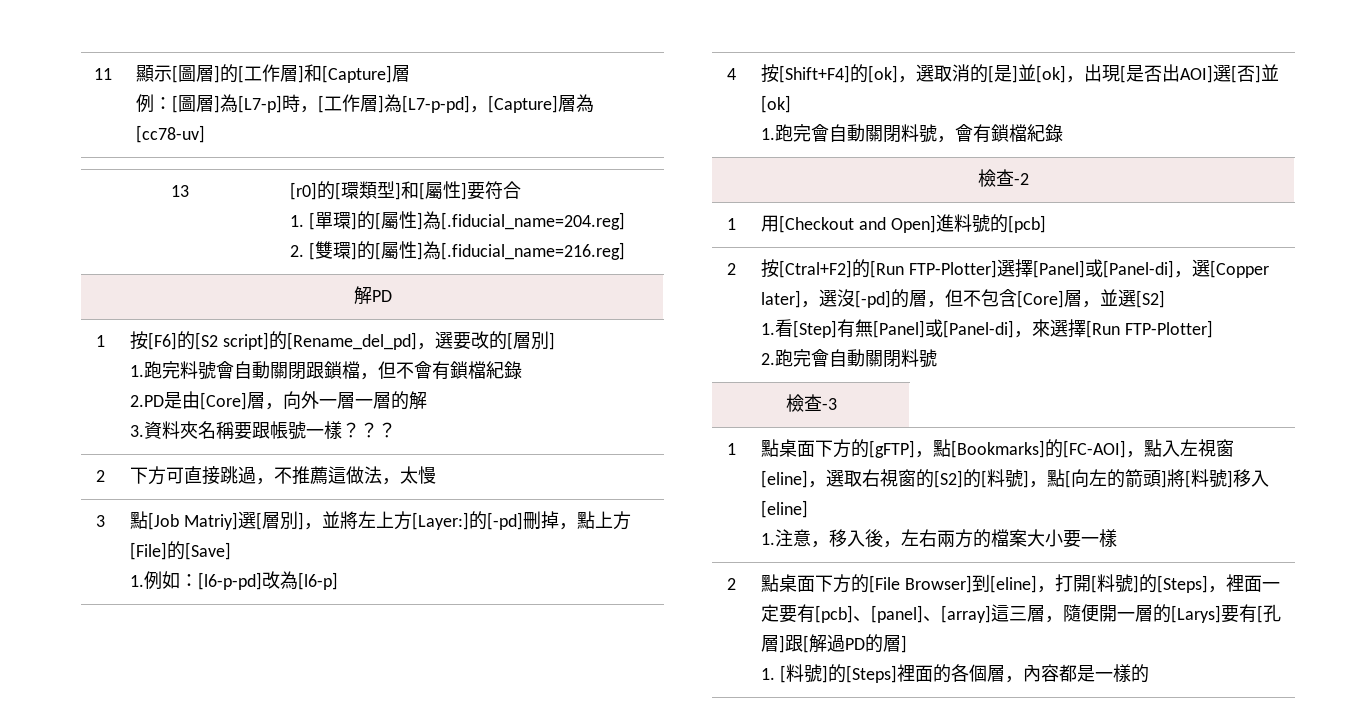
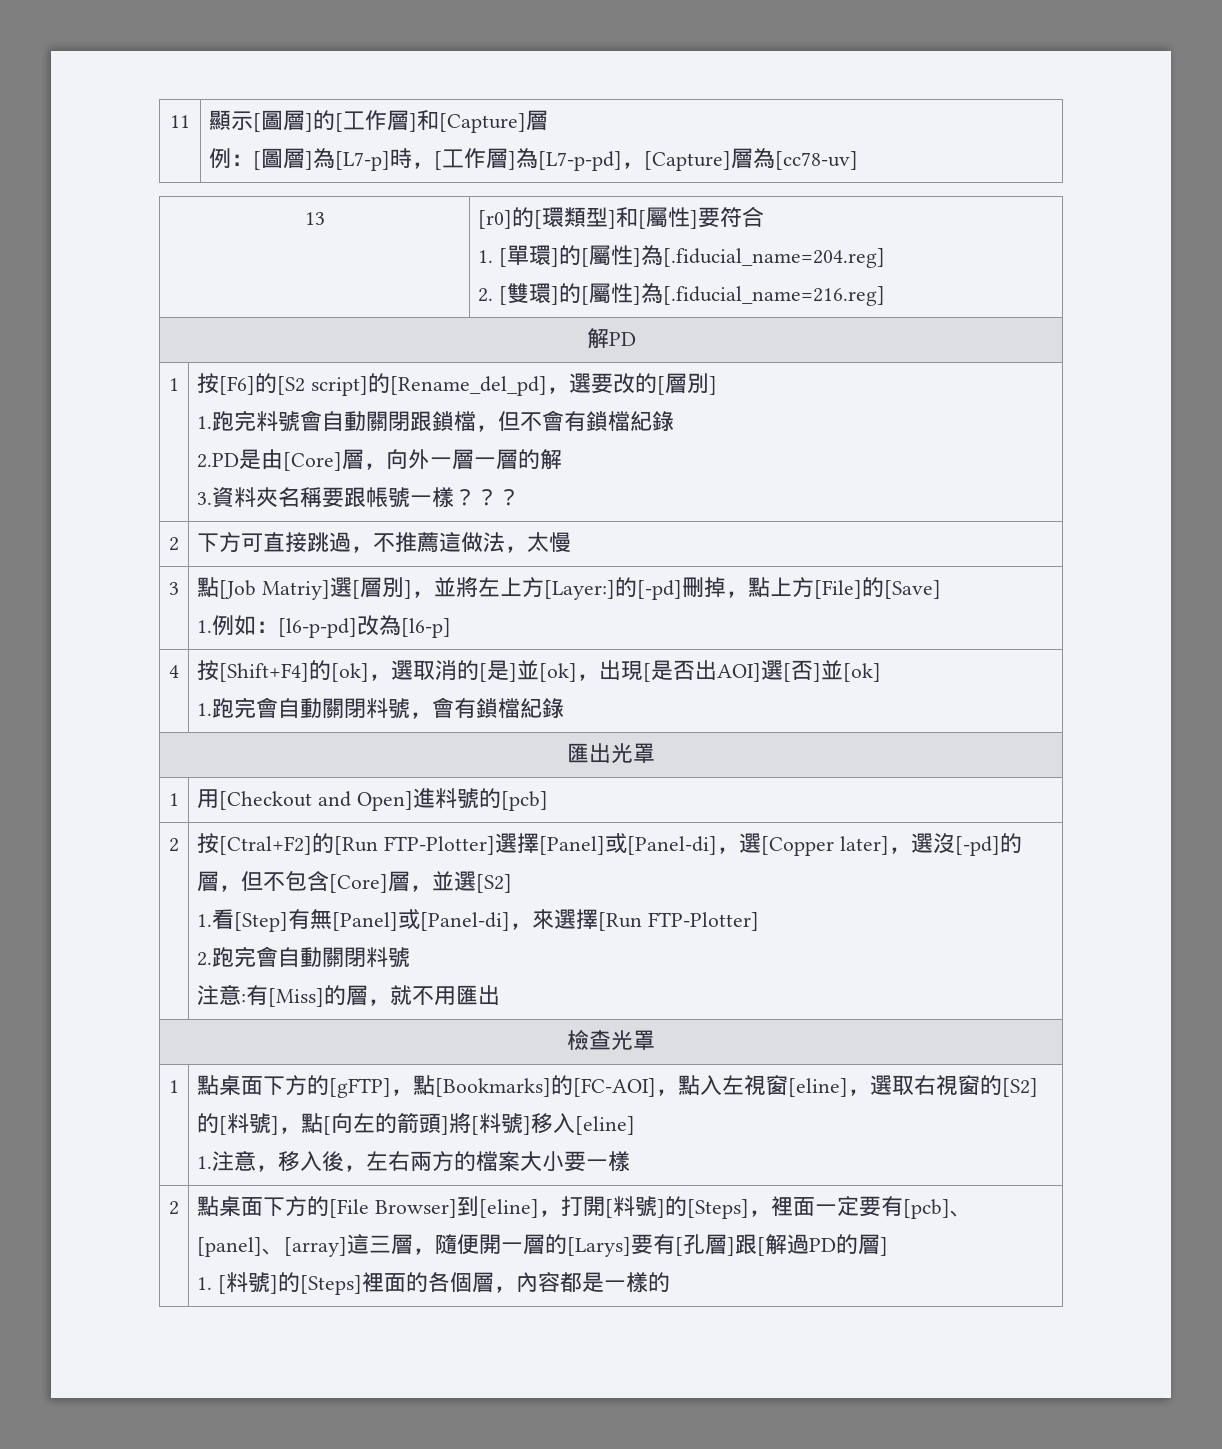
- 檢查-2
+ 匯出光罩
- 檢查-3
+ 注意:有[Miss]的層，就不用匯出
+ 檢查光罩

